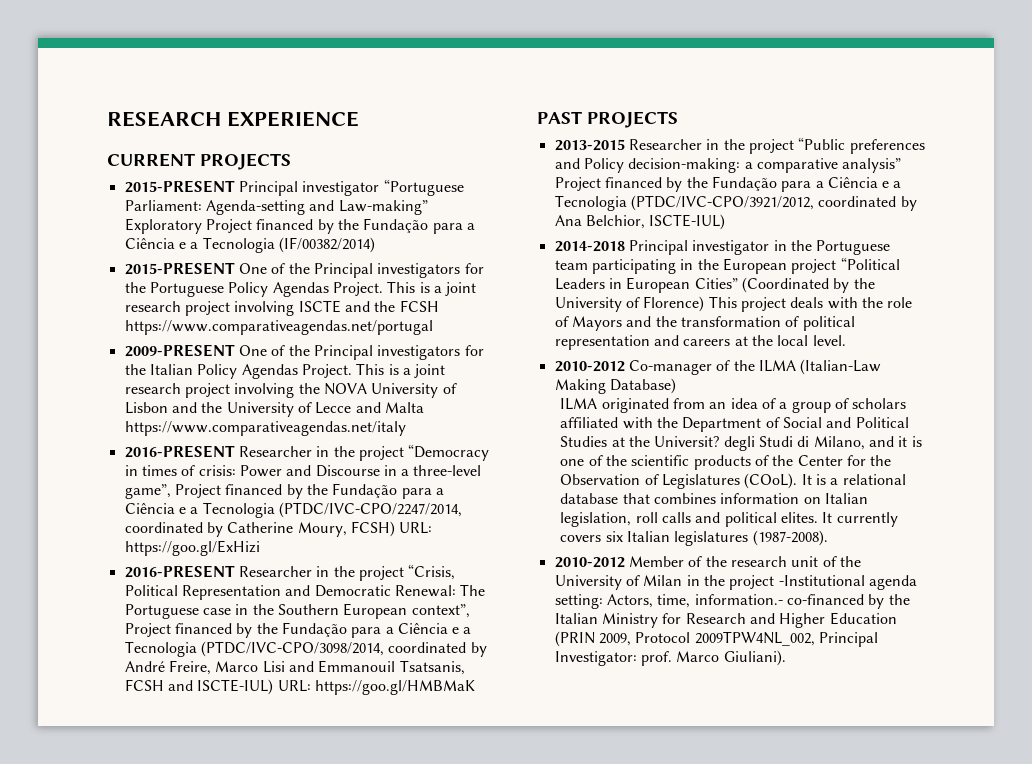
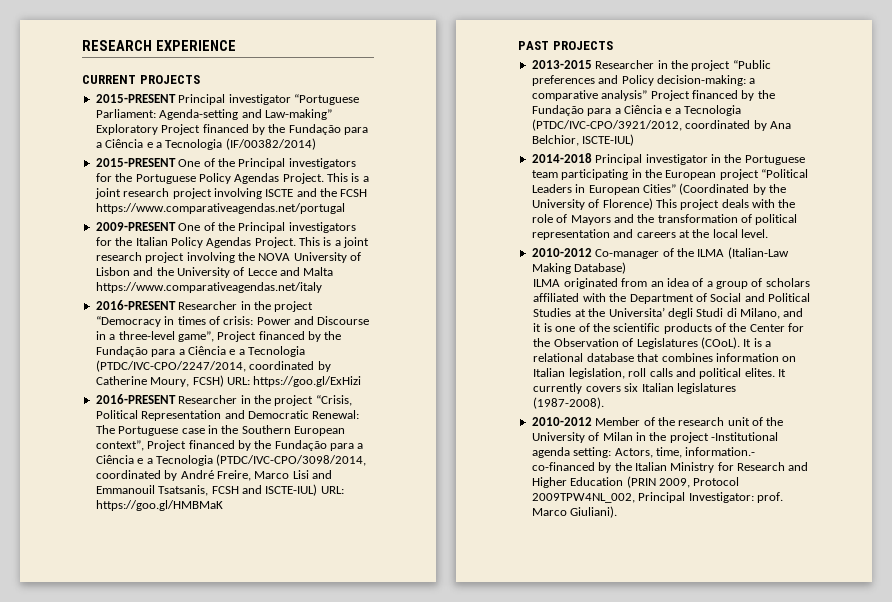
- ILMA originated from an idea of a group of scholars affiliated with the Department of Social and Political Studies at the Universit? degli Studi di Milano, and it is one of the scientific products of the Center for the Observation of Legislatures (COoL).
+ ILMA originated from an idea of a group of scholars affiliated with the Department of Social and Political Studies at the Universita’ degli Studi di Milano, and it is one of the scientific products of the Center for the Observation of Legislatures (COoL).

